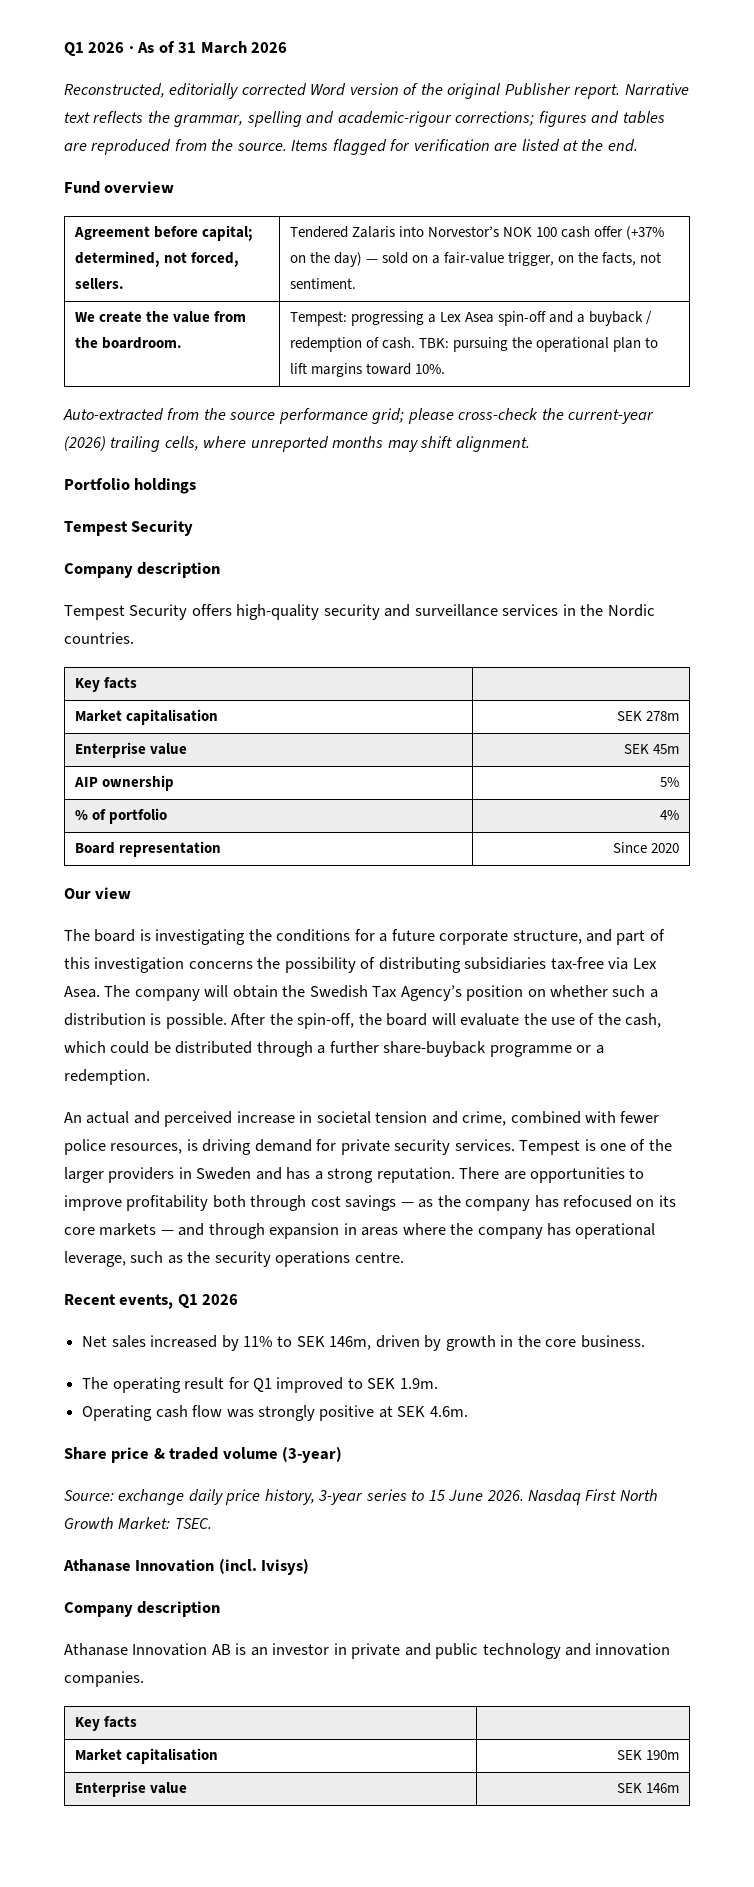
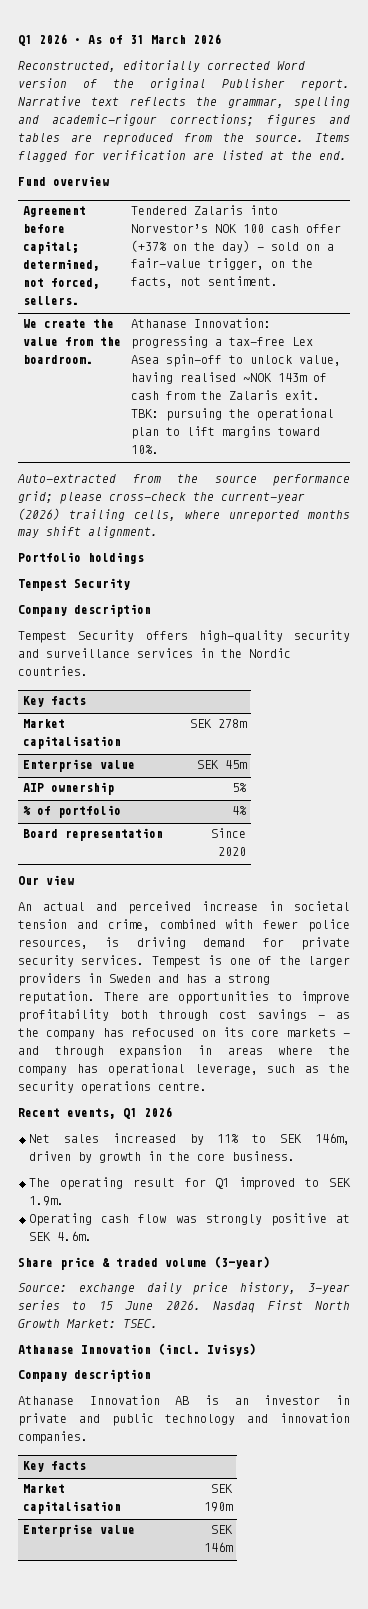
- We create the value from the boardroom. | Tempest: progressing a Lex Asea spin-off and a buyback / redemption of cash. TBK: pursuing the operational plan to lift margins toward 10%.
+ We create the value from the boardroom. | Athanase Innovation: progressing a tax-free Lex Asea spin-off to unlock value, having realised ~NOK 143m of cash from the Zalaris exit. TBK: pursuing the operational plan to lift margins toward 10%.
- The board is investigating the conditions for a future corporate structure, and part of this investigation concerns the possibility of distributing subsidiaries tax-free via Lex Asea. The company will obtain the Swedish Tax Agency’s position on whether such a distribution is possible. After the spin-off, the board will evaluate the use of the cash, which could be distributed through a further share-buyback programme or a redemption.

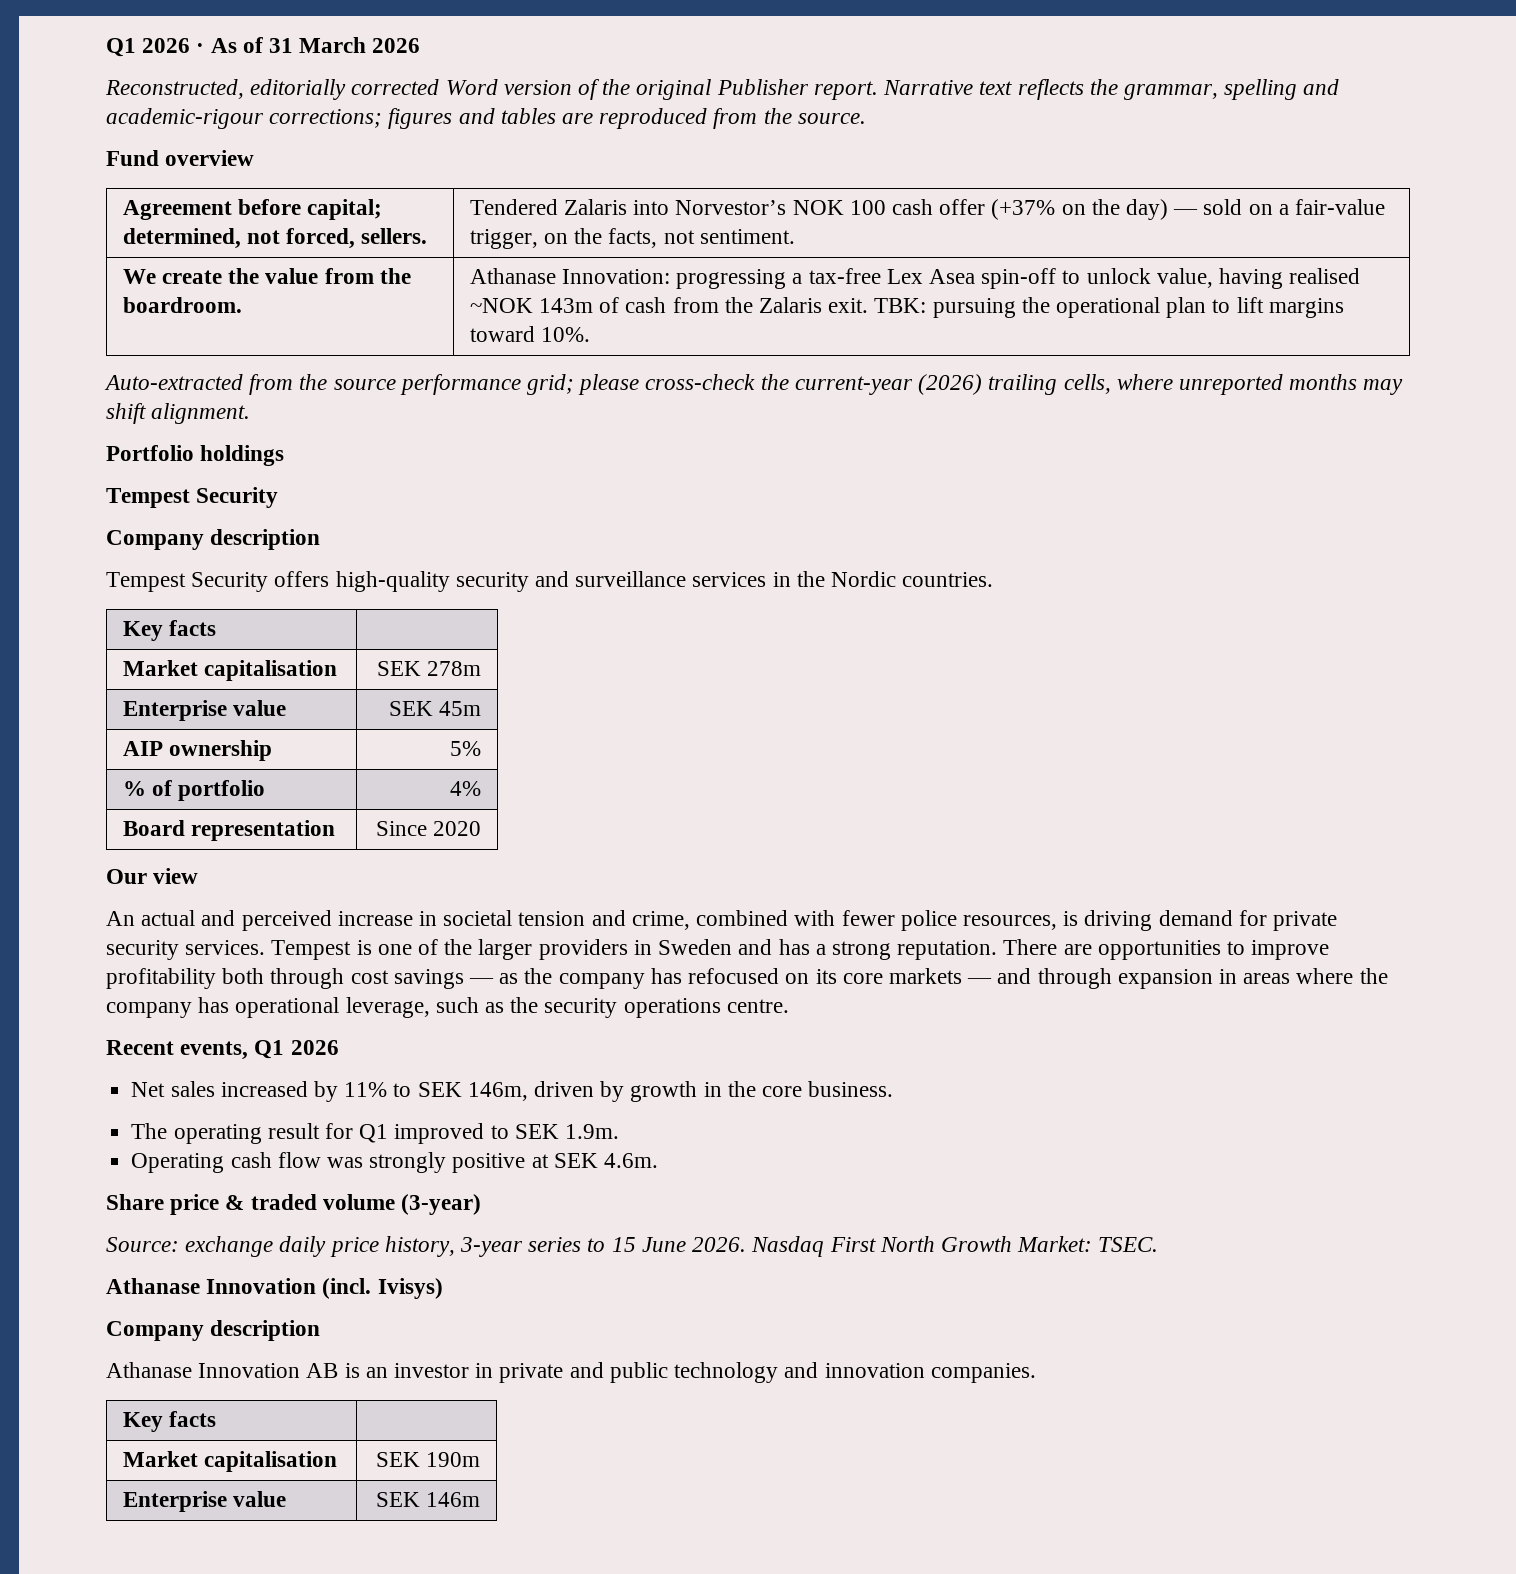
- Items flagged for verification are listed at the end.

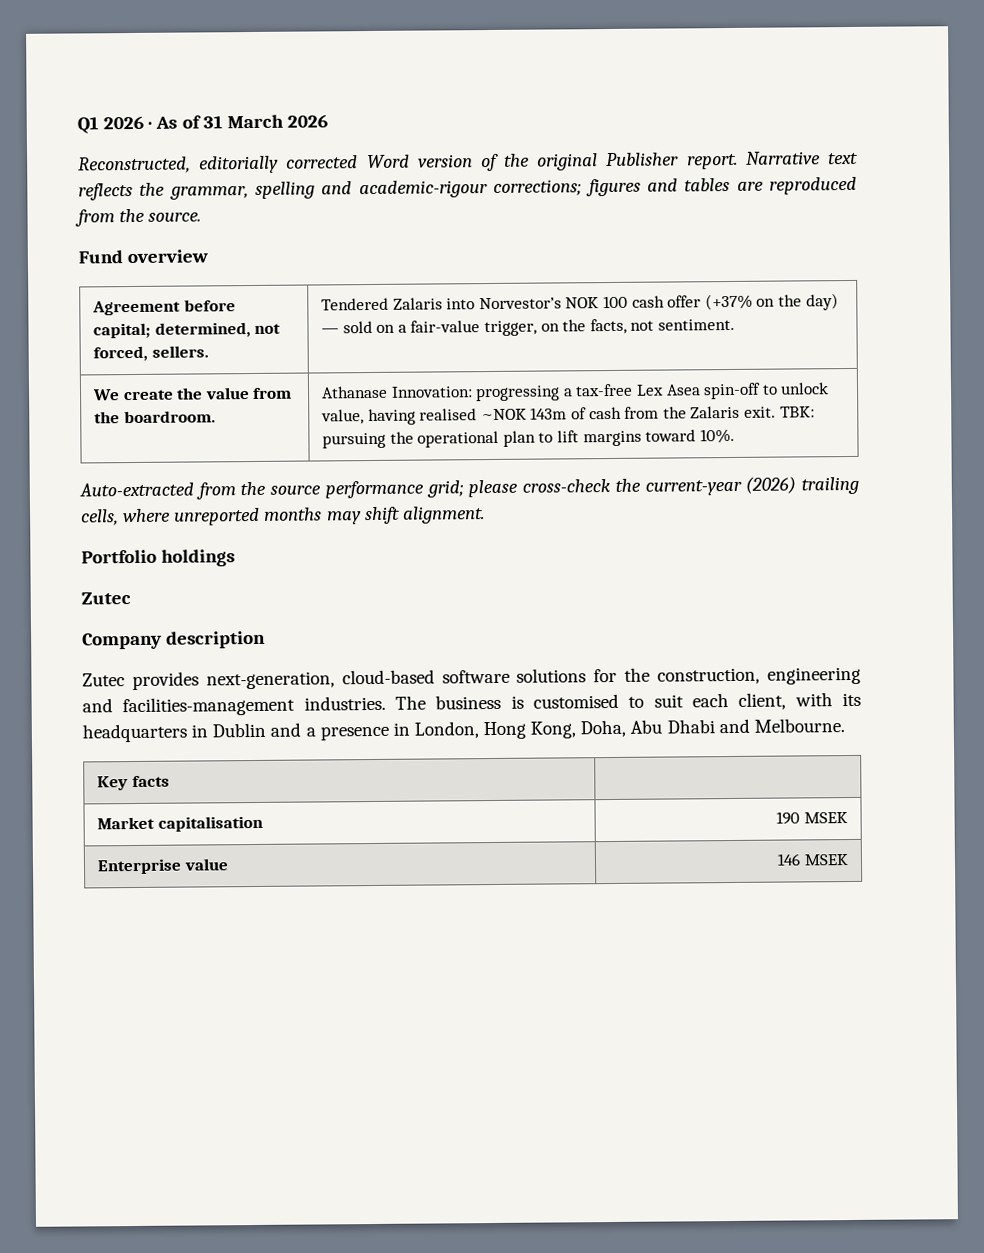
  Portfolio holdings
- Tempest Security
+ Zutec
  Company description
- Tempest Security offers high-quality security and surveillance services in the Nordic countries.
+ Zutec provides next-generation, cloud-based software solutions for the construction, engineering and facilities-management industries. The business is customised to suit each client, with its headquarters in Dublin and a presence in London, Hong Kong, Doha, Abu Dhabi and Melbourne.
  Key facts |
- Market capitalisation | SEK 278m
- Enterprise value | SEK 45m
- AIP ownership | 5%
- % of portfolio | 4%
- Board representation | Since 2020
- Our view
- An actual and perceived increase in societal tension and crime, combined with fewer police resources, is driving demand for private security services. Tempest is one of the larger providers in Sweden and has a strong reputation. There are opportunities to improve profitability both through cost savings — as the company has refocused on its core markets — and through expansion in areas where the company has operational leverage, such as the security operations centre.
- Recent events, Q1 2026
- Net sales increased by 11% to SEK 146m, driven by growth in the core business.
- The operating result for Q1 improved to SEK 1.9m.
- Operating cash flow was strongly positive at SEK 4.6m.
- Share price & traded volume (3-year)
- Source: exchange daily price history, 3-year series to 15 June 2026. Nasdaq First North Growth Market: TSEC.
- Athanase Innovation (incl. Ivisys)
- Company description
- Athanase Innovation AB is an investor in private and public technology and innovation companies.
- Key facts |
- Market capitalisation | SEK 190m
- Enterprise value | SEK 146m
+ Market capitalisation | 190 MSEK
+ Enterprise value | 146 MSEK

